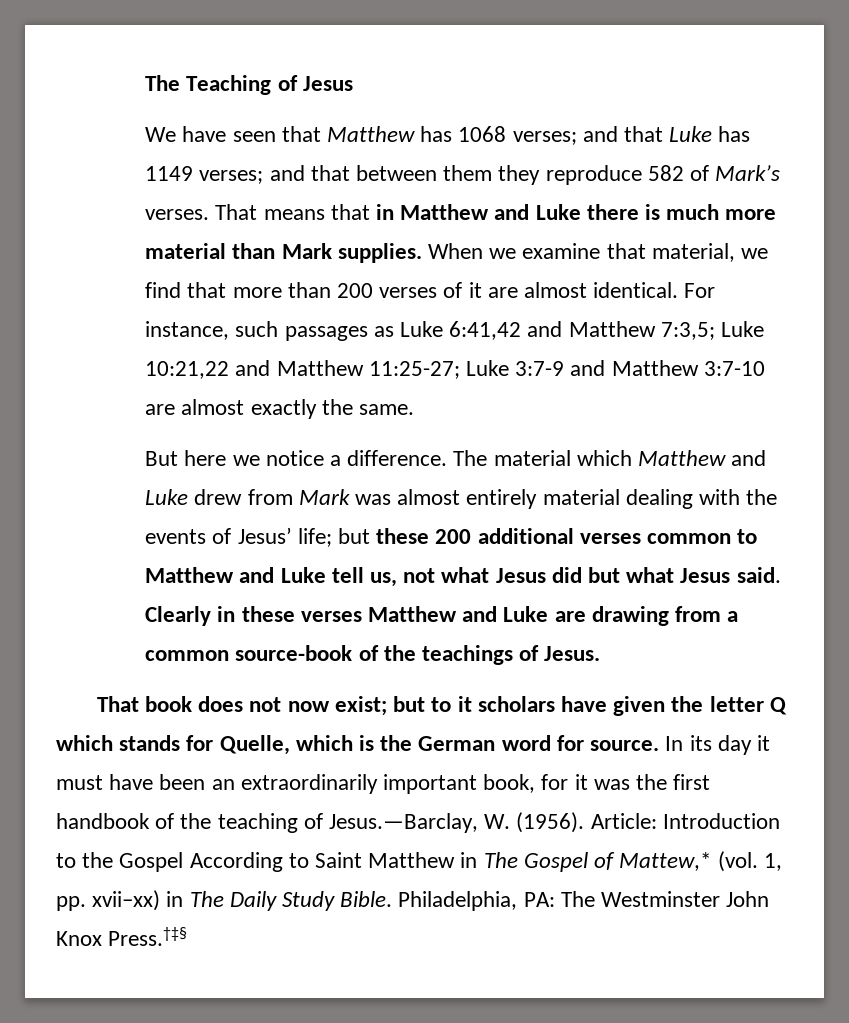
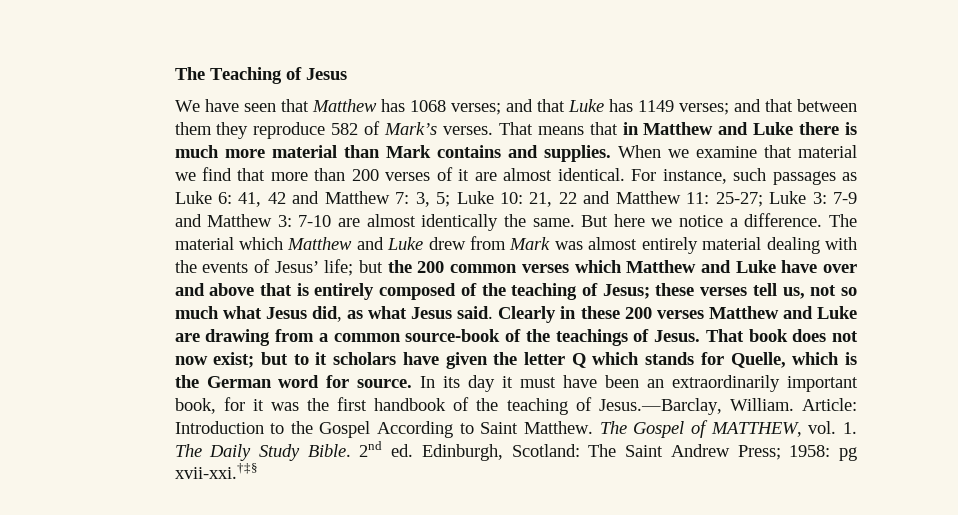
- That means that in Matthew and Luke there is much more material than Mark supplies.
+ That means that in Matthew and Luke there is much more material than Mark contains and supplies.
- When we examine that material, we find that more than 200 verses of it are almost identical.
+ When we examine that material we find that more than 200 verses of it are almost identical.
- For instance, such passages as Luke 6:41,42 and Matthew 7:3,5; Luke 10:21,22 and Matthew 11:25-27; Luke 3:7-9 and Matthew 3:7-10 are almost exactly the same.
- But here we notice a difference.
+ For instance, such passages as Luke 6: 41, 42 and Matthew 7: 3, 5; Luke 10: 21, 22 and Matthew 11: 25-27; Luke 3: 7-9 and Matthew 3: 7-10 are almost identically the same. But here we notice a difference.
- The material which Matthew and Luke drew from Mark was almost entirely material dealing with the events of Jesus’ life; but these 200 additional verses common to Matthew and Luke tell us, not what Jesus did but what Jesus said.
+ The material which Matthew and Luke drew from Mark was almost entirely material dealing with the events of Jesus’ life; but the 200 common verses which Matthew and Luke have over and above that is entirely composed of the teaching of Jesus; these verses tell us, not so much what Jesus did, as what Jesus said.
- Clearly in these verses Matthew and Luke are drawing from a common source-book of the teachings of Jesus.
- That book does not now exist; but to it scholars have given the letter Q which stands for Quelle, which is the German word for source.
+ Clearly in these 200 verses Matthew and Luke are drawing from a common source-book of the teachings of Jesus. That book does not now exist; but to it scholars have given the letter Q which stands for Quelle, which is the German word for source.
- In its day it must have been an extraordinarily important book, for it was the first handbook of the teaching of Jesus.—Barclay, W. (1956).
+ In its day it must have been an extraordinarily important book, for it was the first handbook of the teaching of Jesus.—Barclay, William.
- Article: Introduction to the Gospel According to Saint Matthew in The Gospel of Mattew,* (vol. 1, pp. xvii–xx) in The Daily Study Bible. Philadelphia, PA: The Westminster John Knox Press.†‡§
+ Article: Introduction to the Gospel According to Saint Matthew. The Gospel of MATTHEW, vol. 1. The Daily Study Bible. 2nd ed. Edinburgh, Scotland: The Saint Andrew Press; 1958: pg xvii-xxi.†‡§

